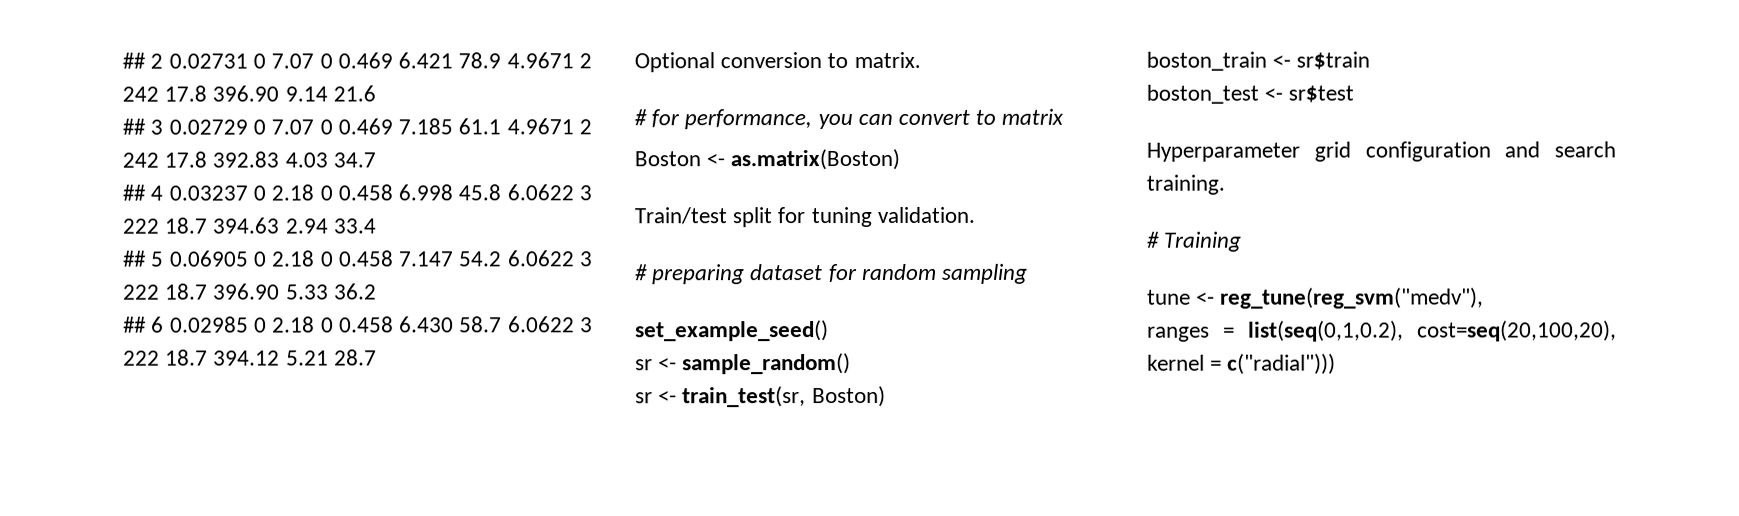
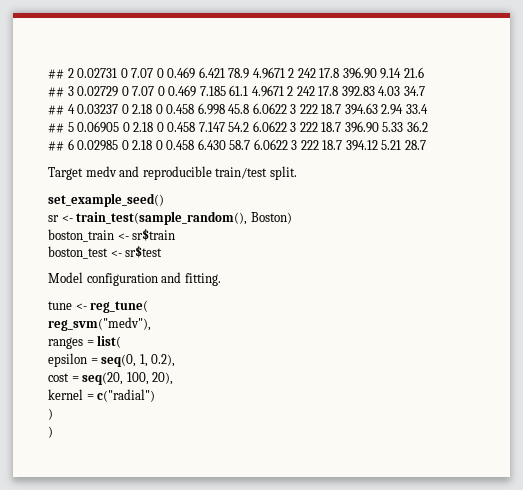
- Optional conversion to matrix.
- # for performance, you can convert to matrix
- Boston <- as.matrix(Boston)
- Train/test split for tuning validation.
- # preparing dataset for random sampling
+ Target medv and reproducible train/test split.
- sr <- sample_random()
- sr <- train_test(sr, Boston)
+ sr <- train_test(sample_random(), Boston)
- Hyperparameter grid configuration and search training.
- # Training
+ Model configuration and fitting.
- tune <- reg_tune(reg_svm("medv"),
+ tune <- reg_tune(
+ reg_svm("medv"),
- ranges = list(seq(0,1,0.2), cost=seq(20,100,20), kernel = c("radial")))
+ ranges = list(
+ epsilon = seq(0, 1, 0.2),
+ cost = seq(20, 100, 20),
+ kernel = c("radial")
+ )
+ )

